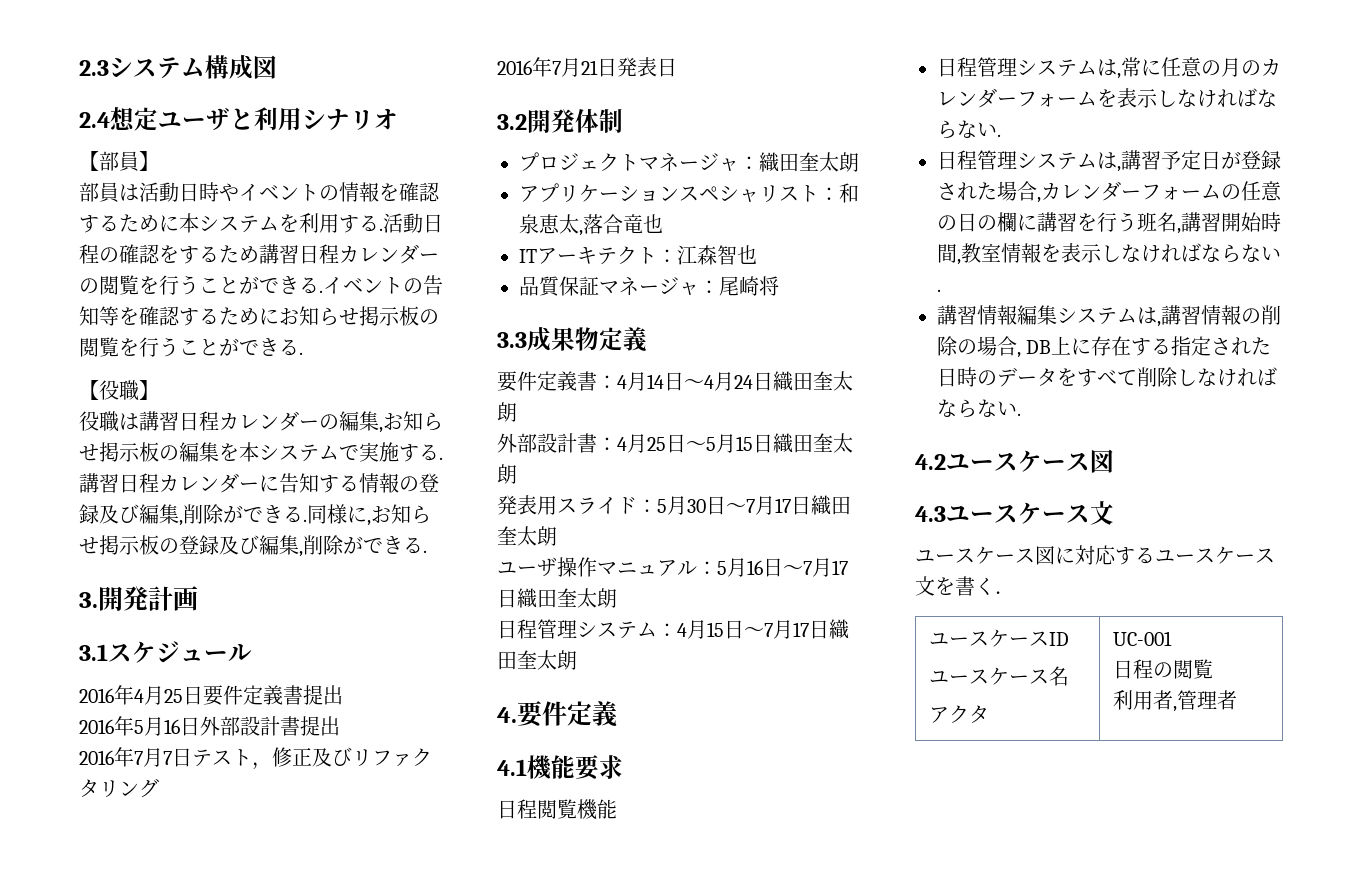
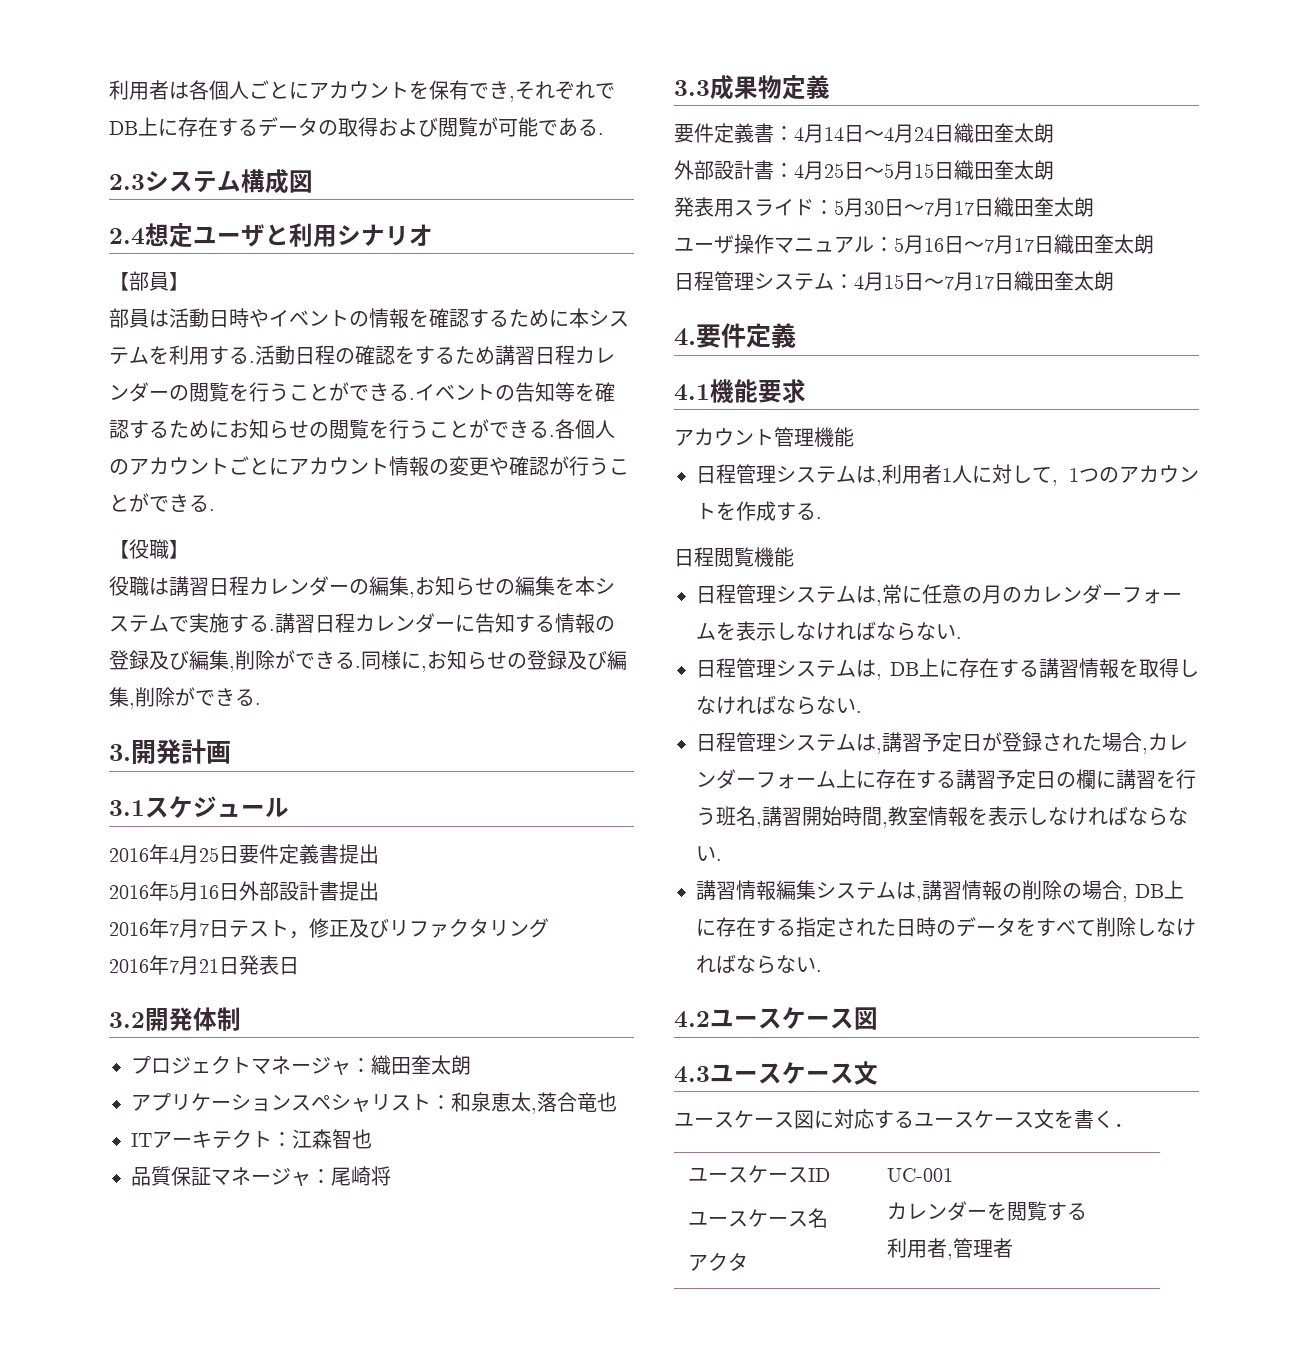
+ 利用者は各個人ごとにアカウントを保有でき,それぞれでDB上に存在するデータの取得および閲覧が可能である.
- イベントの告知等を確認するためにお知らせ掲示板の閲覧を行うことができる.
+ イベントの告知等を確認するためにお知らせの閲覧を行うことができる.各個人のアカウントごとにアカウント情報の変更や確認が行うことができる.
- 役職は講習日程カレンダーの編集,お知らせ掲示板の編集を本システムで実施する.
+ 役職は講習日程カレンダーの編集,お知らせの編集を本システムで実施する.
- 同様に,お知らせ掲示板の登録及び編集,削除ができる.
+ 同様に,お知らせの登録及び編集,削除ができる.
+ アカウント管理機能
+ 日程管理システムは,利用者1人に対して, 1つのアカウントを作成する.
+ 日程管理システムは, DB上に存在する講習情報を取得しなければならない.
- 日程管理システムは,講習予定日が登録された場合,カレンダーフォームの任意の日の欄に講習を行う班名,講習開始時間,教室情報を表示しなければならない.
+ 日程管理システムは,講習予定日が登録された場合,カレンダーフォーム上に存在する講習予定日の欄に講習を行う班名,講習開始時間,教室情報を表示しなければならない.
  ユースケースID
  ユースケース名
  アクタ | UC-001
- 日程の閲覧
+ カレンダーを閲覧する

